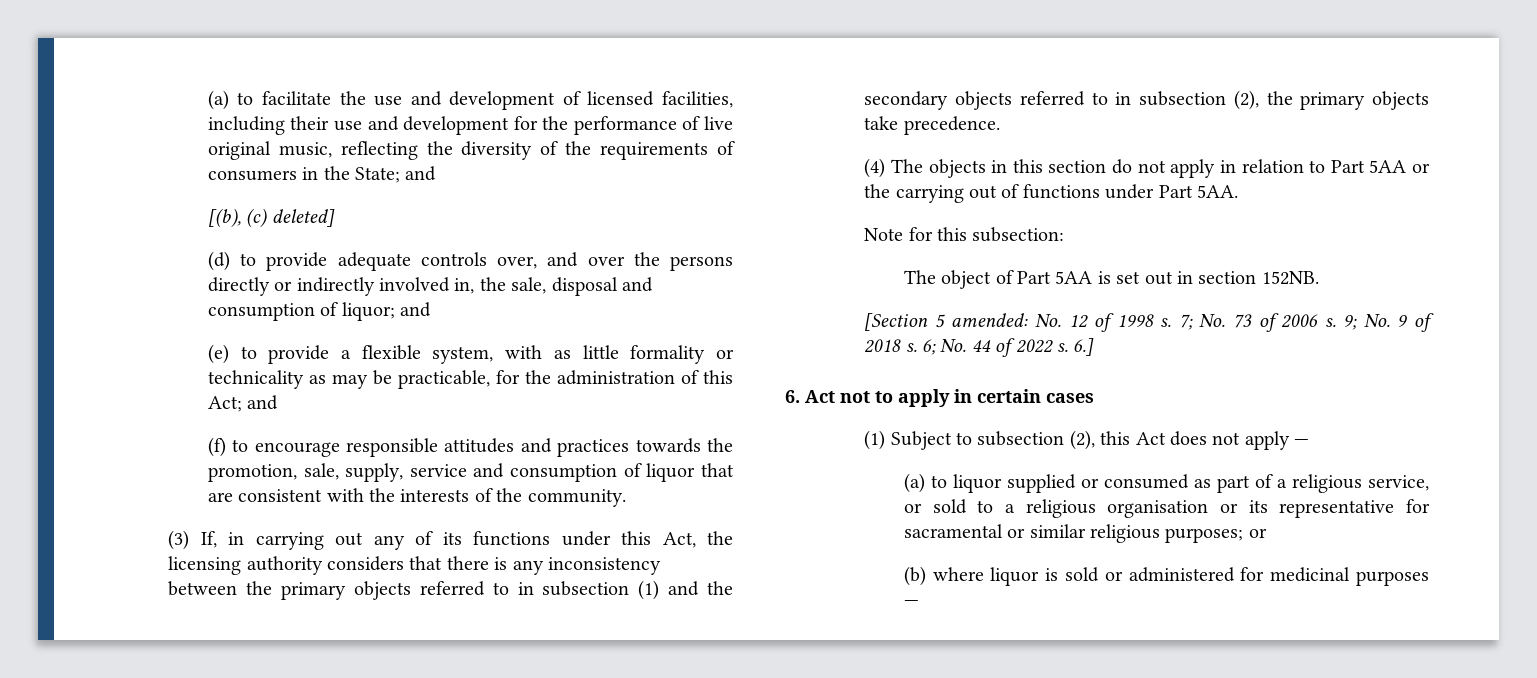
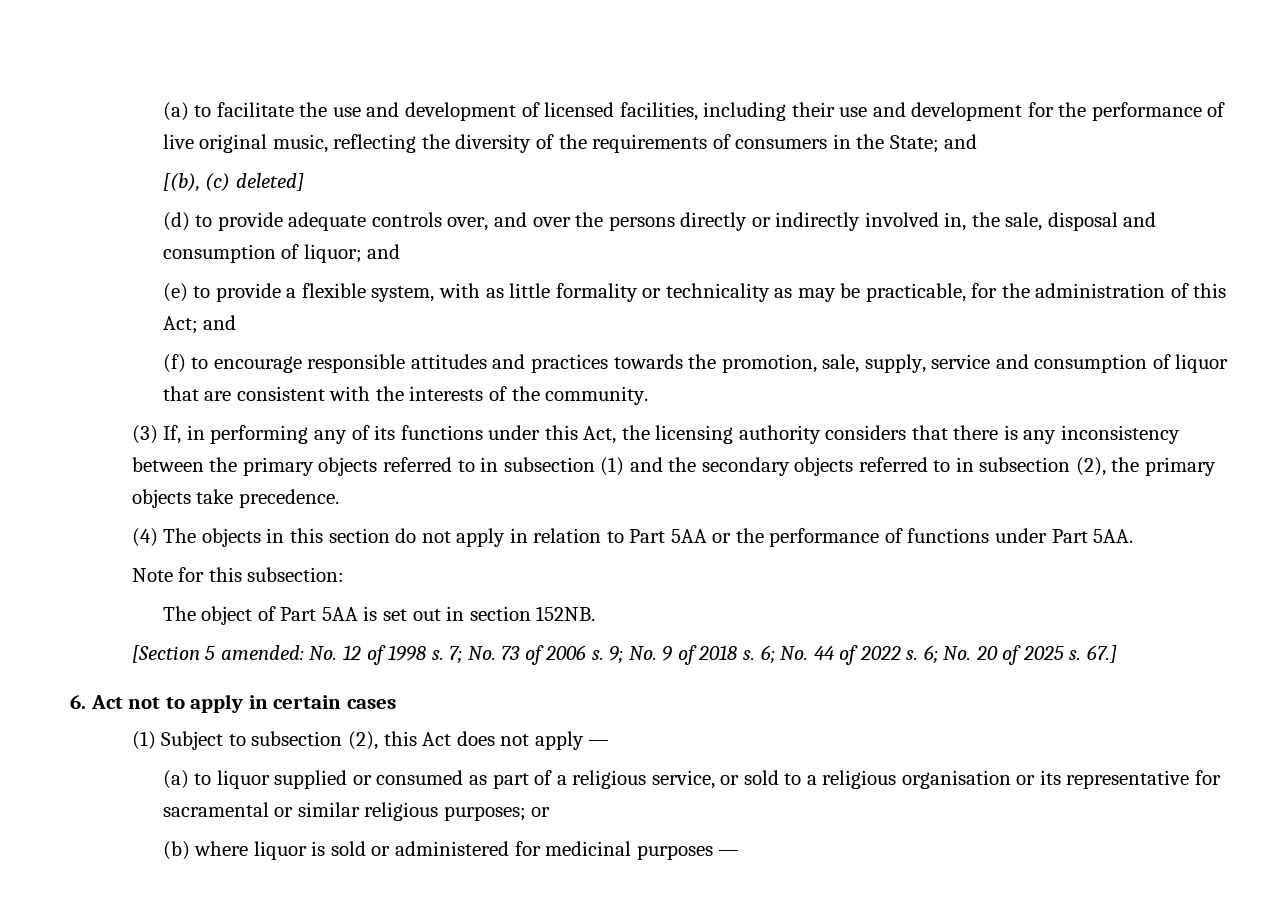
- (3) If, in carrying out any of its functions under this Act, the licensing authority considers that there is any inconsistency between the primary objects referred to in subsection (1) and the secondary objects referred to in subsection (2), the primary objects take precedence.
+ (3) If, in performing any of its functions under this Act, the licensing authority considers that there is any inconsistency between the primary objects referred to in subsection (1) and the secondary objects referred to in subsection (2), the primary objects take precedence.
- (4) The objects in this section do not apply in relation to Part 5AA or the carrying out of functions under Part 5AA.
+ (4) The objects in this section do not apply in relation to Part 5AA or the performance of functions under Part 5AA.
- 6.]
+ 6; No. 20 of 2025 s. 67.]

